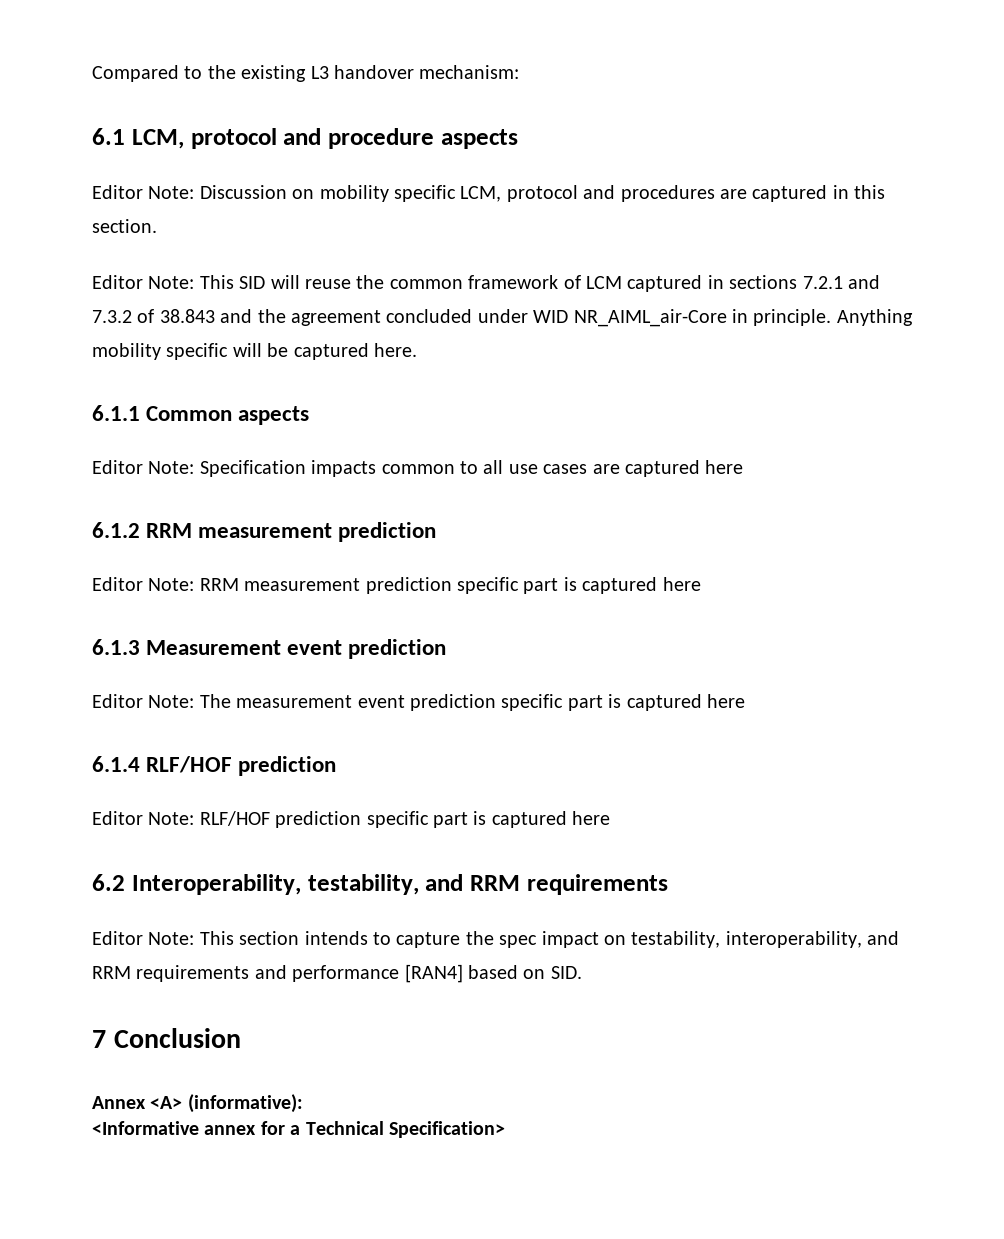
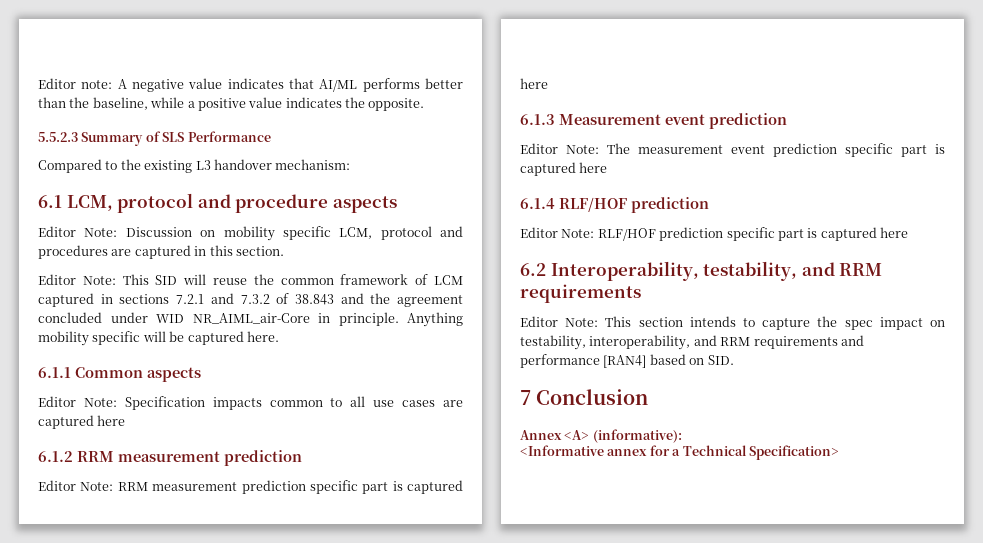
+ Editor note: A negative value indicates that AI/ML performs better than the baseline, while a positive value indicates the opposite.
+ 5.5.2.3 Summary of SLS Performance

